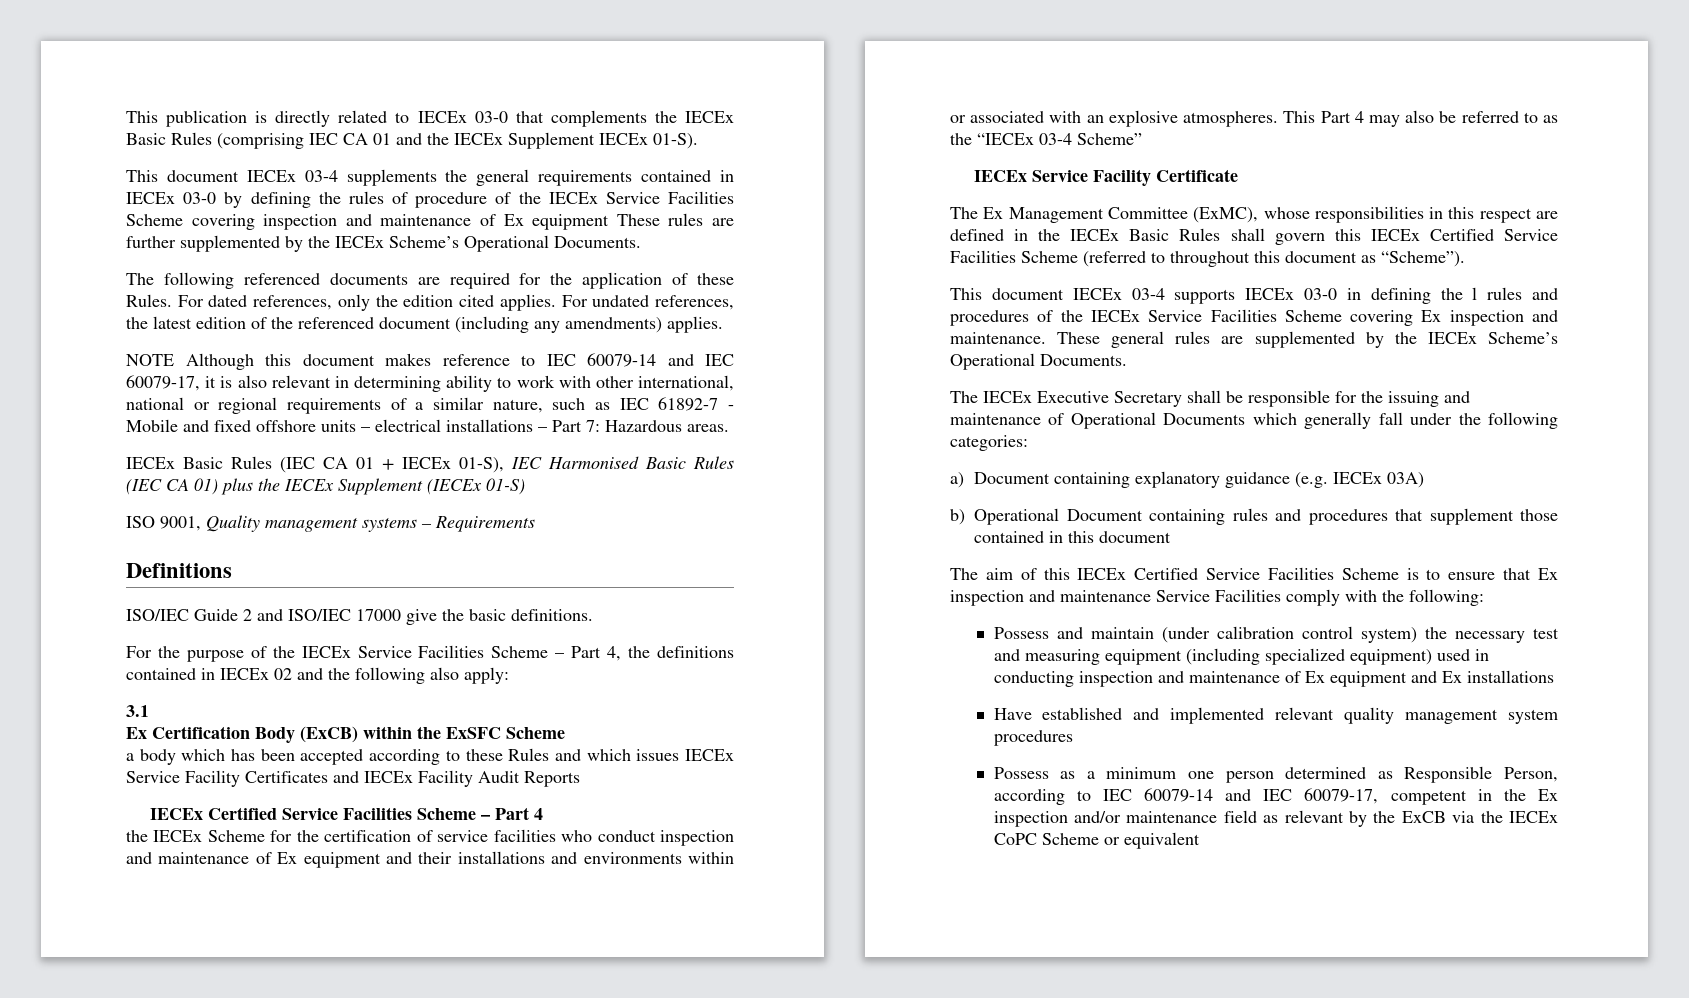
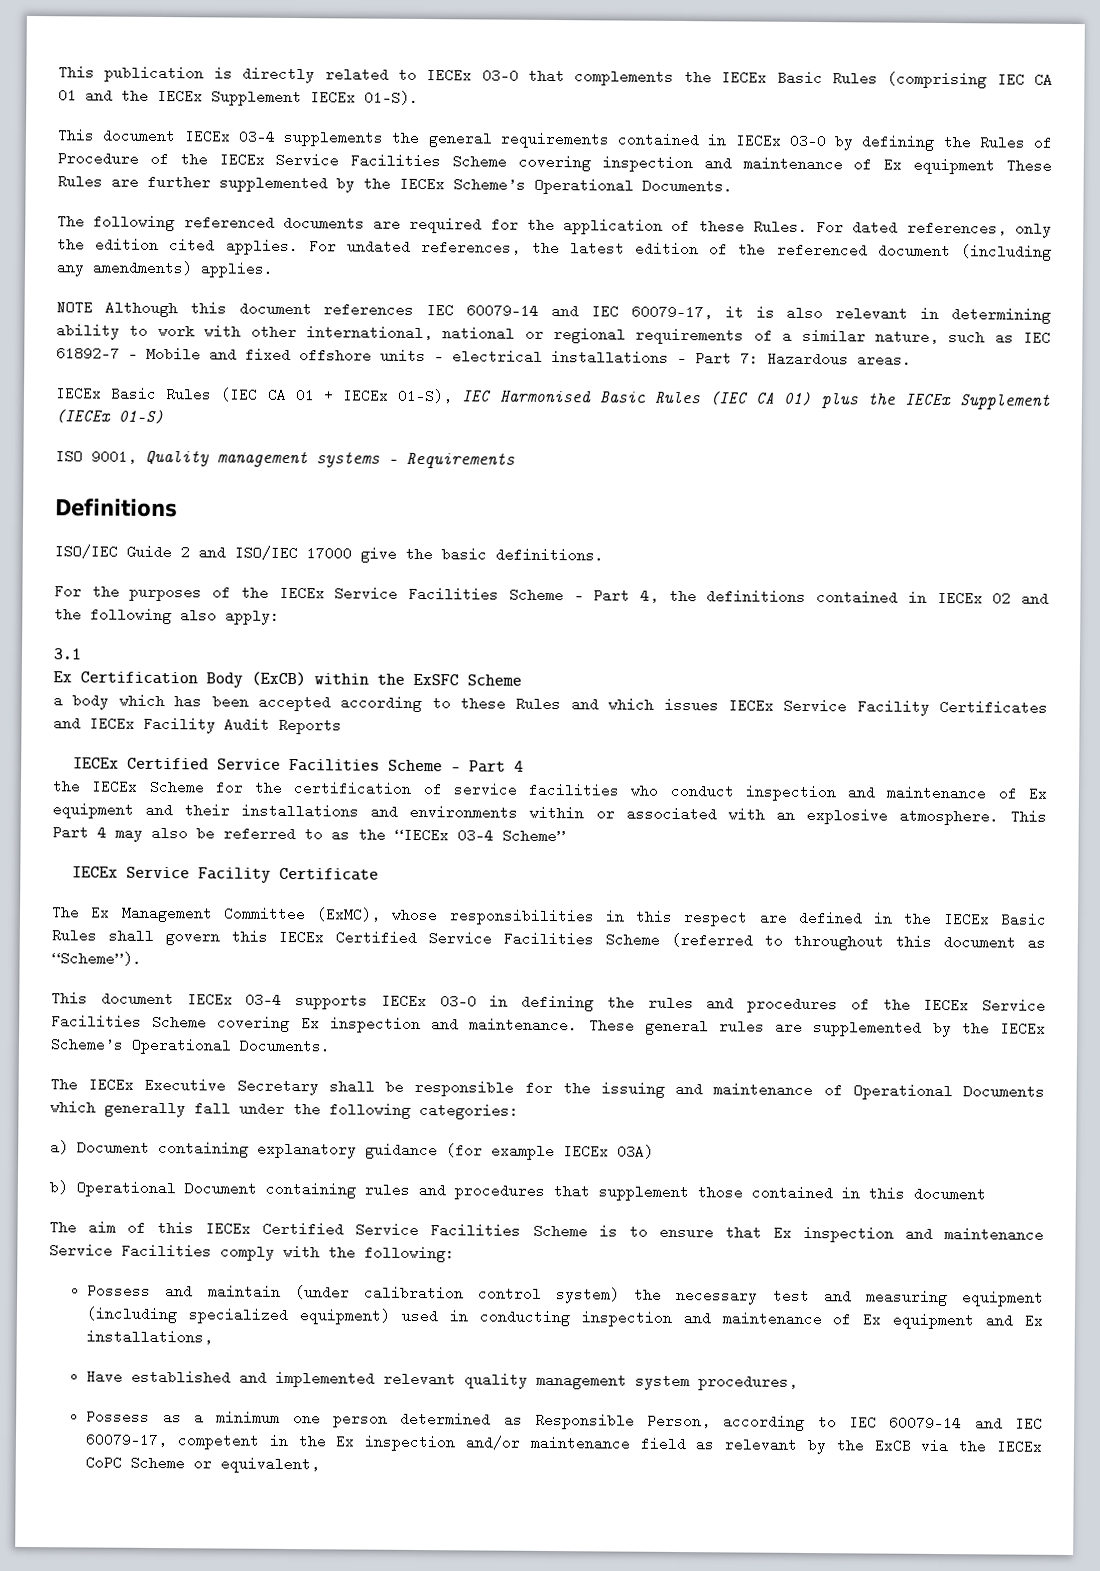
- This document IECEx 03-4 supplements the general requirements contained in IECEx 03-0 by defining the rules of procedure of the IECEx Service Facilities Scheme covering inspection and maintenance of Ex equipment These rules are further supplemented by the IECEx Scheme’s Operational Documents.
+ This document IECEx 03-4 supplements the general requirements contained in IECEx 03-0 by defining the Rules of Procedure of the IECEx Service Facilities Scheme covering inspection and maintenance of Ex equipment These Rules are further supplemented by the IECEx Scheme’s Operational Documents.
- NOTE Although this document makes reference to IEC 60079-14 and IEC 60079-17, it is also relevant in determining ability to work with other international, national or regional requirements of a similar nature, such as IEC 61892-7 - Mobile and fixed offshore units – electrical installations – Part 7: Hazardous areas.
+ NOTE Although this document references IEC 60079-14 and IEC 60079-17, it is also relevant in determining ability to work with other international, national or regional requirements of a similar nature, such as IEC 61892-7 - Mobile and fixed offshore units – electrical installations – Part 7: Hazardous areas.
- For the purpose of the IECEx Service Facilities Scheme – Part 4, the definitions contained in IECEx 02 and the following also apply:
+ For the purposes of the IECEx Service Facilities Scheme – Part 4, the definitions contained in IECEx 02 and the following also apply:
- the IECEx Scheme for the certification of service facilities who conduct inspection and maintenance of Ex equipment and their installations and environments within or associated with an explosive atmospheres.
+ the IECEx Scheme for the certification of service facilities who conduct inspection and maintenance of Ex equipment and their installations and environments within or associated with an explosive atmosphere.
- This document IECEx 03-4 supports IECEx 03-0 in defining the l rules and procedures of the IECEx Service Facilities Scheme covering Ex inspection and maintenance.
+ This document IECEx 03-4 supports IECEx 03-0 in defining the rules and procedures of the IECEx Service Facilities Scheme covering Ex inspection and maintenance.
- a) Document containing explanatory guidance (e.g. IECEx 03A)
+ a) Document containing explanatory guidance (for example IECEx 03A)
- Possess and maintain (under calibration control system) the necessary test and measuring equipment (including specialized equipment) used in conducting inspection and maintenance of Ex equipment and Ex installations
+ Possess and maintain (under calibration control system) the necessary test and measuring equipment (including specialized equipment) used in conducting inspection and maintenance of Ex equipment and Ex installations,
- Have established and implemented relevant quality management system procedures
+ Have established and implemented relevant quality management system procedures,
- Possess as a minimum one person determined as Responsible Person, according to IEC 60079-14 and IEC 60079-17, competent in the Ex inspection and/or maintenance field as relevant by the ExCB via the IECEx CoPC Scheme or equivalent
+ Possess as a minimum one person determined as Responsible Person, according to IEC 60079-14 and IEC 60079-17, competent in the Ex inspection and/or maintenance field as relevant by the ExCB via the IECEx CoPC Scheme or equivalent,

